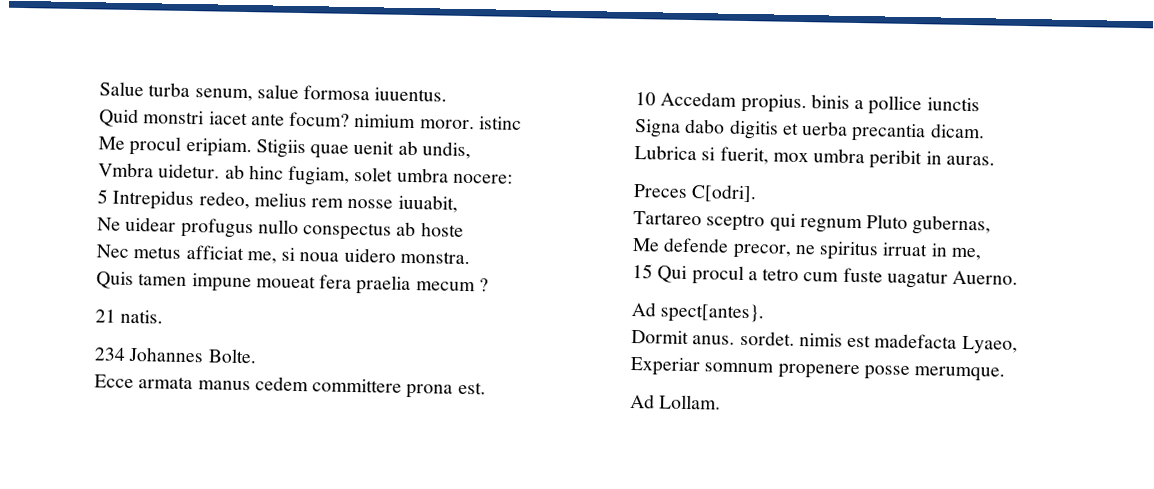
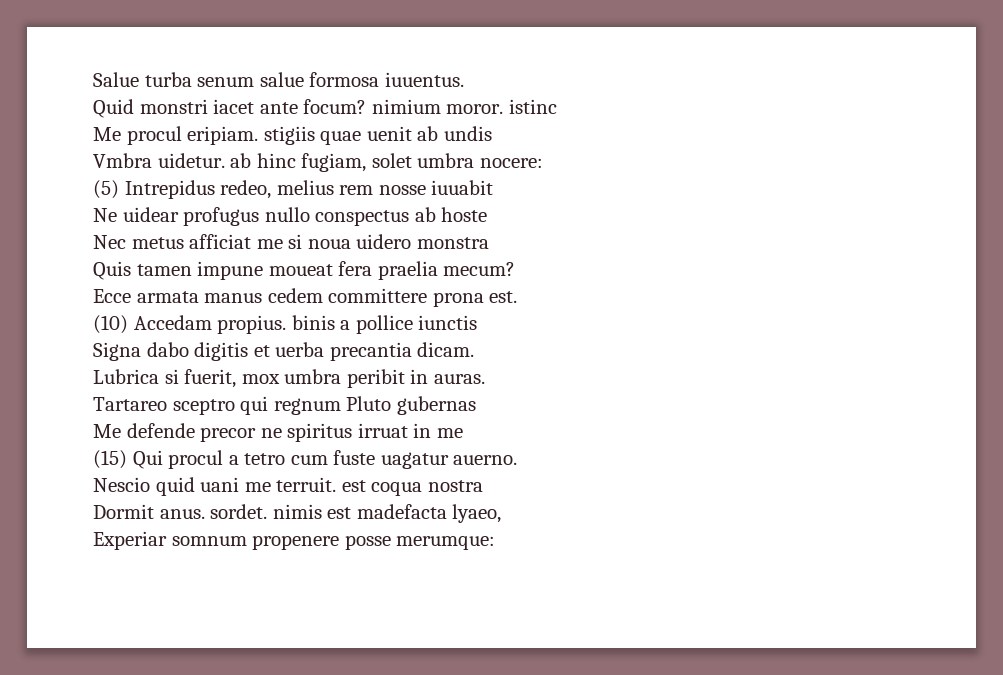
- Salue turba senum, salue formosa iuuentus.
+ Salue turba senum salue formosa iuuentus.
- Me procul eripiam. Stigiis quae uenit ab undis,
+ Me procul eripiam. stigiis quae uenit ab undis
- 5 Intrepidus redeo, melius rem nosse iuuabit,
+ (5) Intrepidus redeo, melius rem nosse iuuabit
- Nec metus afficiat me, si noua uidero monstra.
+ Nec metus afficiat me si noua uidero monstra
- Quis tamen impune moueat fera praelia mecum ?
- 21 natis.
- 234 Johannes Bolte.
+ Quis tamen impune moueat fera praelia mecum?
- 10 Accedam propius. binis a pollice iunctis
+ (10) Accedam propius. binis a pollice iunctis
- Preces C[odri].
- Tartareo sceptro qui regnum Pluto gubernas,
+ Tartareo sceptro qui regnum Pluto gubernas
- Me defende precor, ne spiritus irruat in me,
- 15 Qui procul a tetro cum fuste uagatur Auerno.
- Ad spect[antes}.
+ Me defende precor ne spiritus irruat in me
+ (15) Qui procul a tetro cum fuste uagatur auerno.
+ Nescio quid uani me terruit. est coqua nostra
- Dormit anus. sordet. nimis est madefacta Lyaeo,
+ Dormit anus. sordet. nimis est madefacta lyaeo,
- Experiar somnum propenere posse merumque.
- Ad Lollam.
+ Experiar somnum propenere posse merumque:

